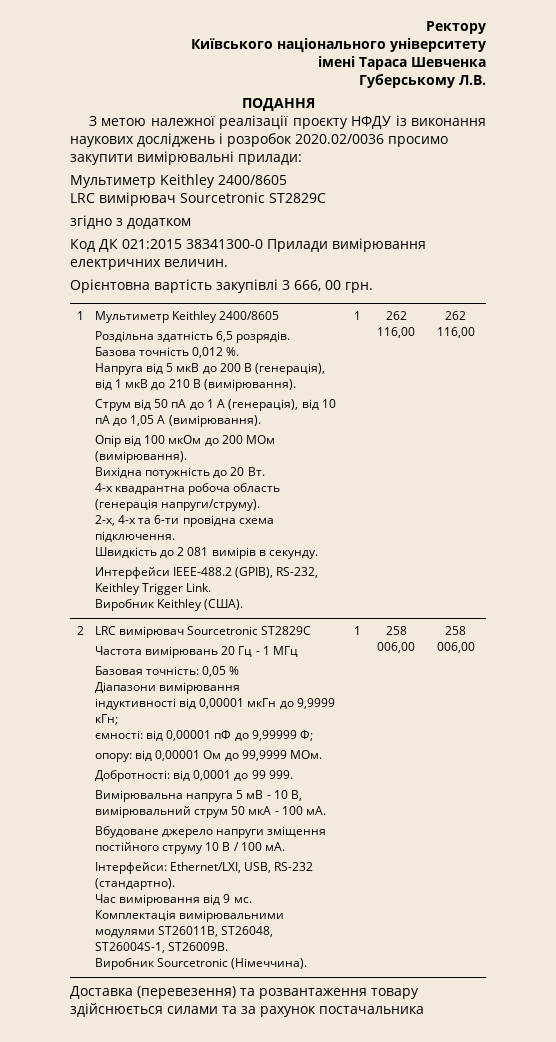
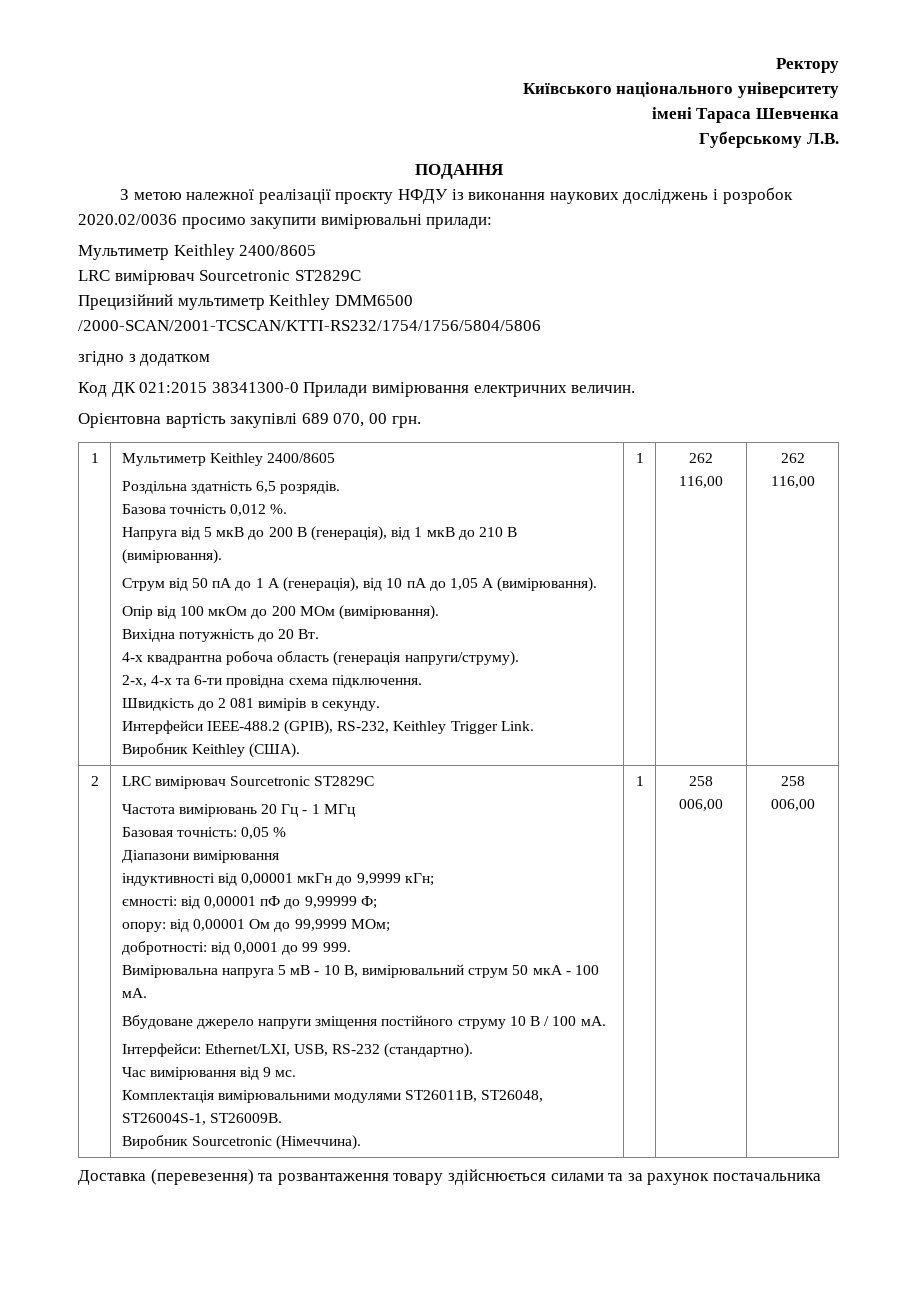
+ Прецизійний мультиметр Keithley DMM6500 /2000-SCAN/2001-TCSCAN/KTTI-RS232/1754/1756/5804/5806
- Орієнтовна вартість закупівлі 3 666, 00 грн.
+ Орієнтовна вартість закупівлі 689 070, 00 грн.
- опору: від 0,00001 Ом до 99,9999 МОм.
- Добротності: від 0,0001 до 99 999.
+ опору: від 0,00001 Ом до 99,9999 МОм;
+ добротності: від 0,0001 до 99 999.

